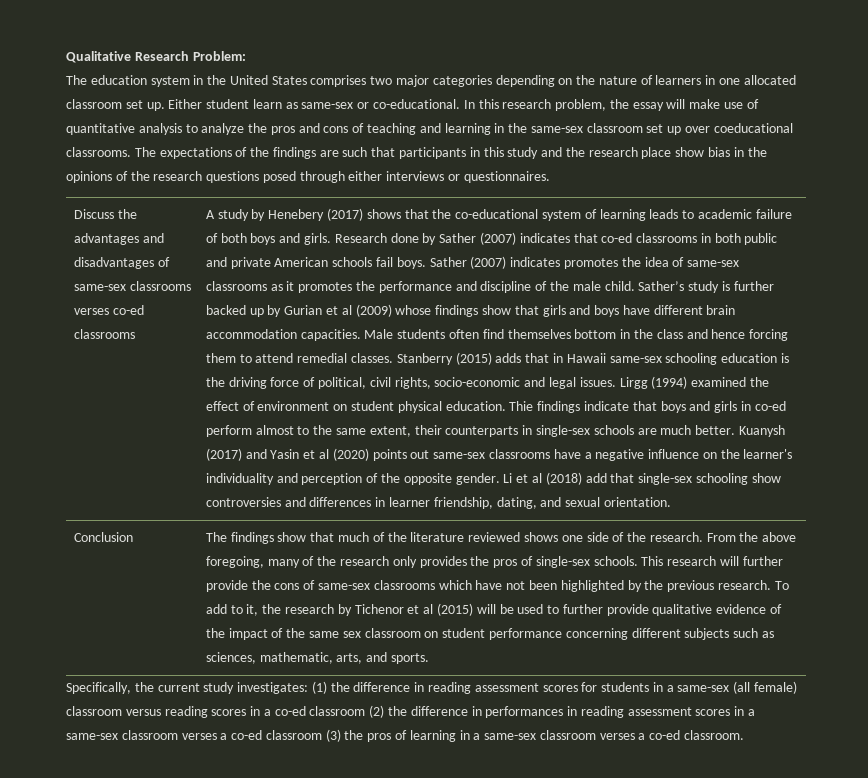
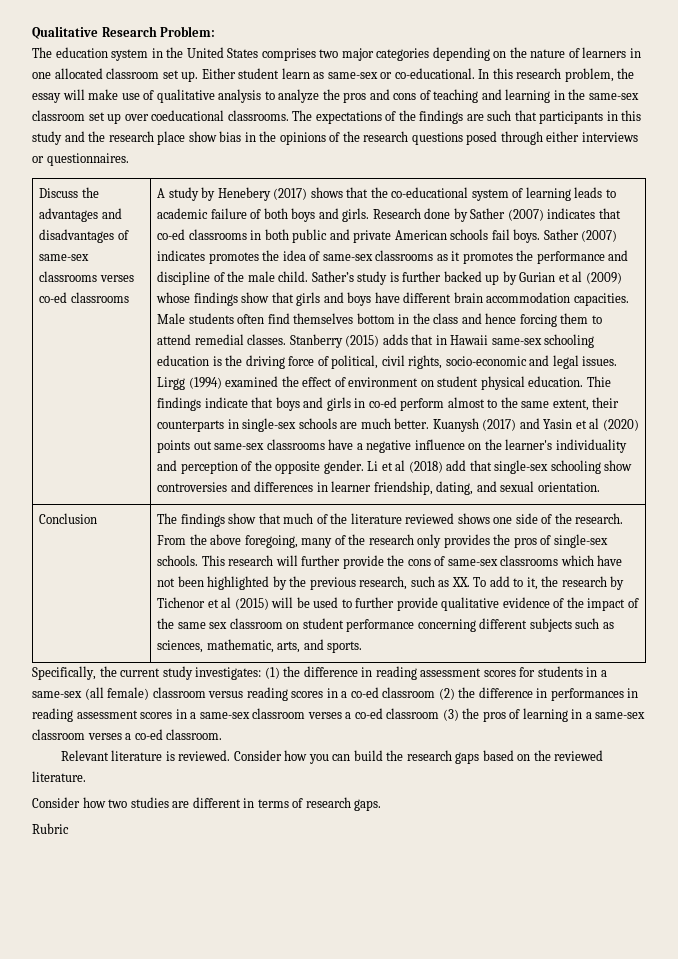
- In this research problem, the essay will make use of quantitative analysis to analyze the pros and cons of teaching and learning in the same-sex classroom set up over coeducational classrooms.
+ In this research problem, the essay will make use of qualitative analysis to analyze the pros and cons of teaching and learning in the same-sex classroom set up over coeducational classrooms.
- This research will further provide the cons of same-sex classrooms which have not been highlighted by the previous research. To add to it, the research by Tichenor et al (2015) will be used to further provide qualitative evidence of the impact of the same sex classroom on student performance concerning different subjects such as sciences, mathematic, arts, and sports.
+ This research will further provide the cons of same-sex classrooms which have not been highlighted by the previous research, such as XX. To add to it, the research by Tichenor et al (2015) will be used to further provide qualitative evidence of the impact of the same sex classroom on student performance concerning different subjects such as sciences, mathematic, arts, and sports.
+ Relevant literature is reviewed. Consider how you can build the research gaps based on the reviewed literature.
+ Consider how two studies are different in terms of research gaps.
+ Rubric

